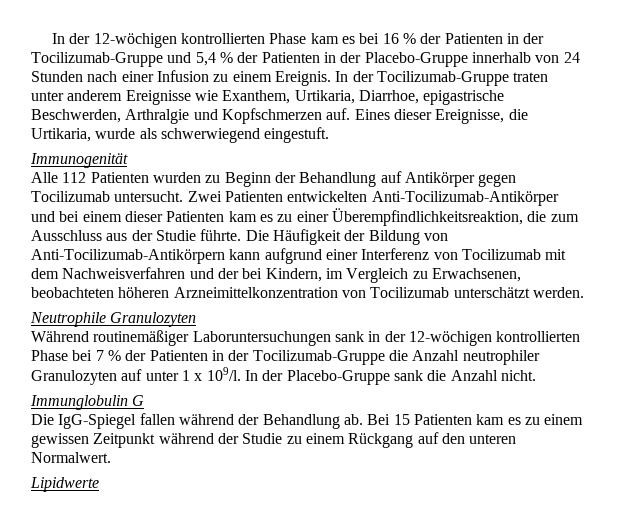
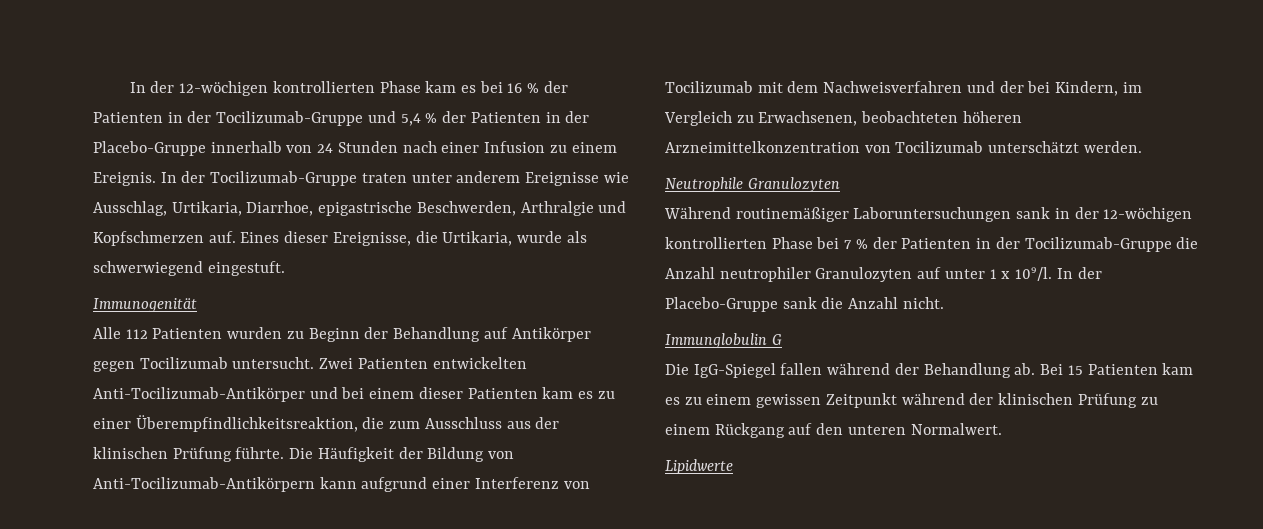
- In der Tocilizumab-Gruppe traten unter anderem Ereignisse wie Exanthem, Urtikaria, Diarrhoe, epigastrische Beschwerden, Arthralgie und Kopfschmerzen auf.
+ In der Tocilizumab-Gruppe traten unter anderem Ereignisse wie Ausschlag, Urtikaria, Diarrhoe, epigastrische Beschwerden, Arthralgie und Kopfschmerzen auf.
- Zwei Patienten entwickelten Anti-Tocilizumab-Antikörper und bei einem dieser Patienten kam es zu einer Überempfindlichkeitsreaktion, die zum Ausschluss aus der Studie führte.
+ Zwei Patienten entwickelten Anti-Tocilizumab-Antikörper und bei einem dieser Patienten kam es zu einer Überempfindlichkeitsreaktion, die zum Ausschluss aus der klinischen Prüfung führte.
- Bei 15 Patienten kam es zu einem gewissen Zeitpunkt während der Studie zu einem Rückgang auf den unteren Normalwert.
+ Bei 15 Patienten kam es zu einem gewissen Zeitpunkt während der klinischen Prüfung zu einem Rückgang auf den unteren Normalwert.

